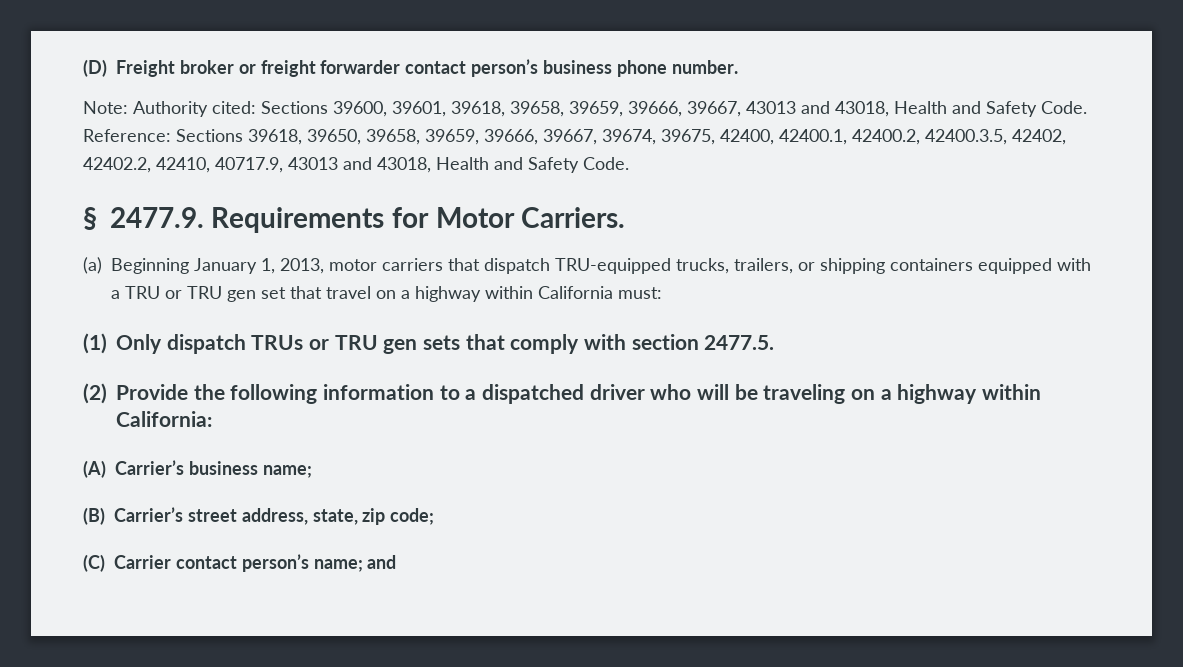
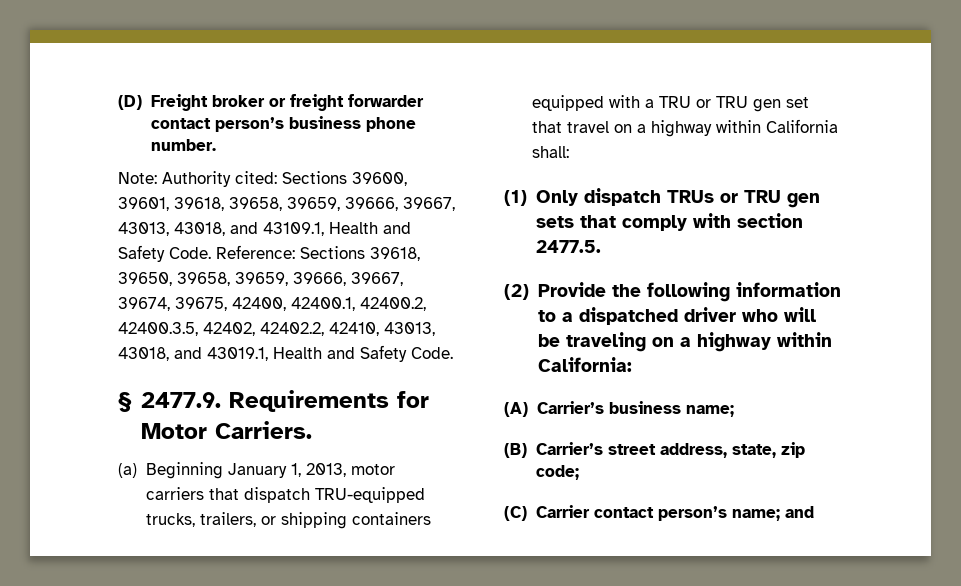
- Note: Authority cited: Sections 39600, 39601, 39618, 39658, 39659, 39666, 39667, 43013 and 43018, Health and Safety Code.
+ Note: Authority cited: Sections 39600, 39601, 39618, 39658, 39659, 39666, 39667, 43013, 43018, and 43109.1, Health and Safety Code.
- Reference: Sections 39618, 39650, 39658, 39659, 39666, 39667, 39674, 39675, 42400, 42400.1, 42400.2, 42400.3.5, 42402, 42402.2, 42410, 40717.9, 43013 and 43018, Health and Safety Code.
+ Reference: Sections 39618, 39650, 39658, 39659, 39666, 39667, 39674, 39675, 42400, 42400.1, 42400.2, 42400.3.5, 42402, 42402.2, 42410, 43013, 43018, and 43019.1, Health and Safety Code.
- (a) Beginning January 1, 2013, motor carriers that dispatch TRU-equipped trucks, trailers, or shipping containers equipped with a TRU or TRU gen set that travel on a highway within California must:
+ (a) Beginning January 1, 2013, motor carriers that dispatch TRU-equipped trucks, trailers, or shipping containers equipped with a TRU or TRU gen set that travel on a highway within California shall:

